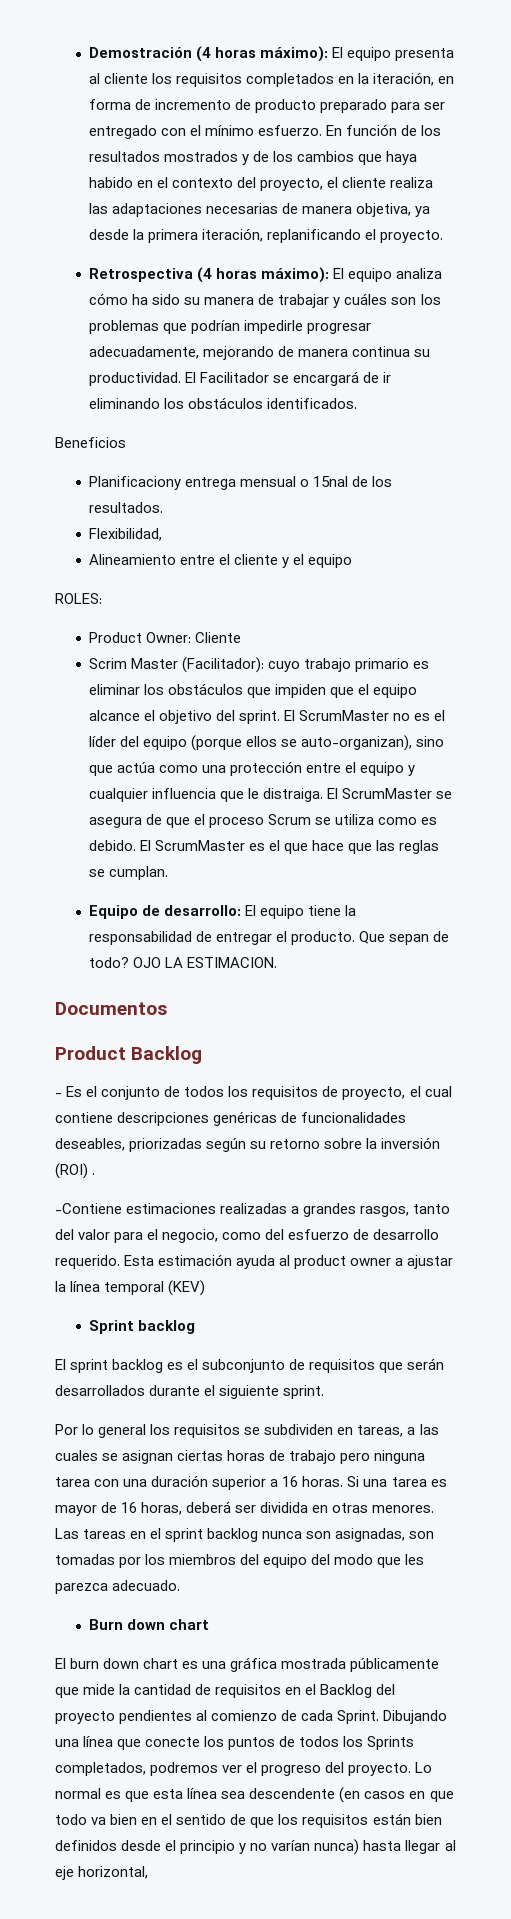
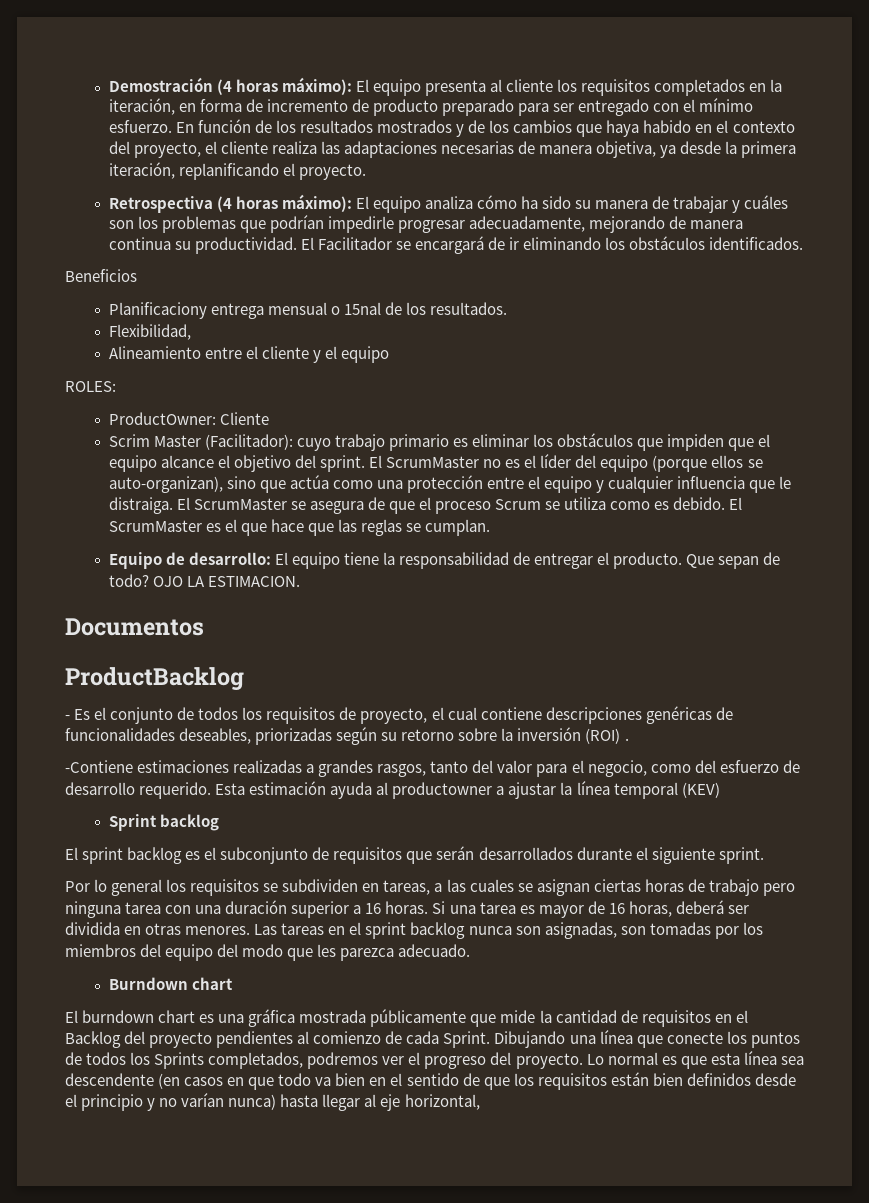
- Product Owner: Cliente
+ ProductOwner: Cliente
- Product Backlog
+ ProductBacklog
- Esta estimación ayuda al product owner a ajustar la línea temporal (KEV)
+ Esta estimación ayuda al productowner a ajustar la línea temporal (KEV)
- Burn down chart
+ Burndown chart
- El burn down chart es una gráfica mostrada públicamente que mide la cantidad de requisitos en el Backlog del proyecto pendientes al comienzo de cada Sprint.
+ El burndown chart es una gráfica mostrada públicamente que mide la cantidad de requisitos en el Backlog del proyecto pendientes al comienzo de cada Sprint.

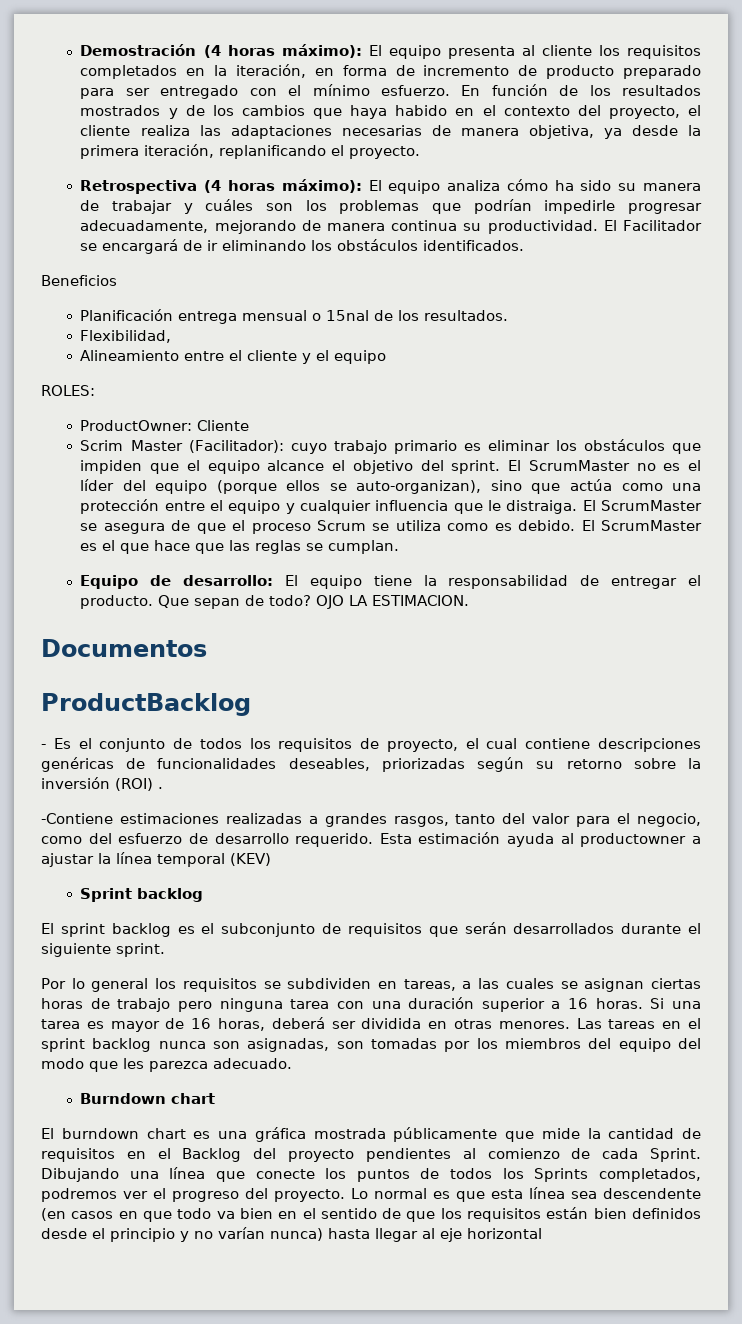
- Planificaciony entrega mensual o 15nal de los resultados.
+ Planificación entrega mensual o 15nal de los resultados.
- Lo normal es que esta línea sea descendente (en casos en que todo va bien en el sentido de que los requisitos están bien definidos desde el principio y no varían nunca) hasta llegar al eje horizontal,
+ Lo normal es que esta línea sea descendente (en casos en que todo va bien en el sentido de que los requisitos están bien definidos desde el principio y no varían nunca) hasta llegar al eje horizontal

